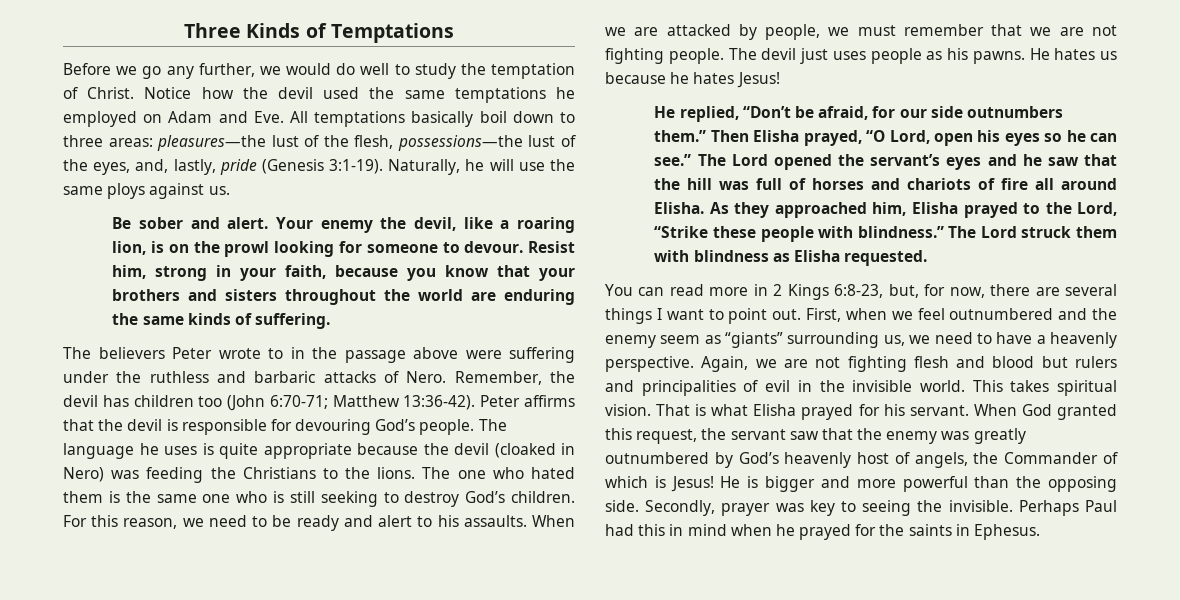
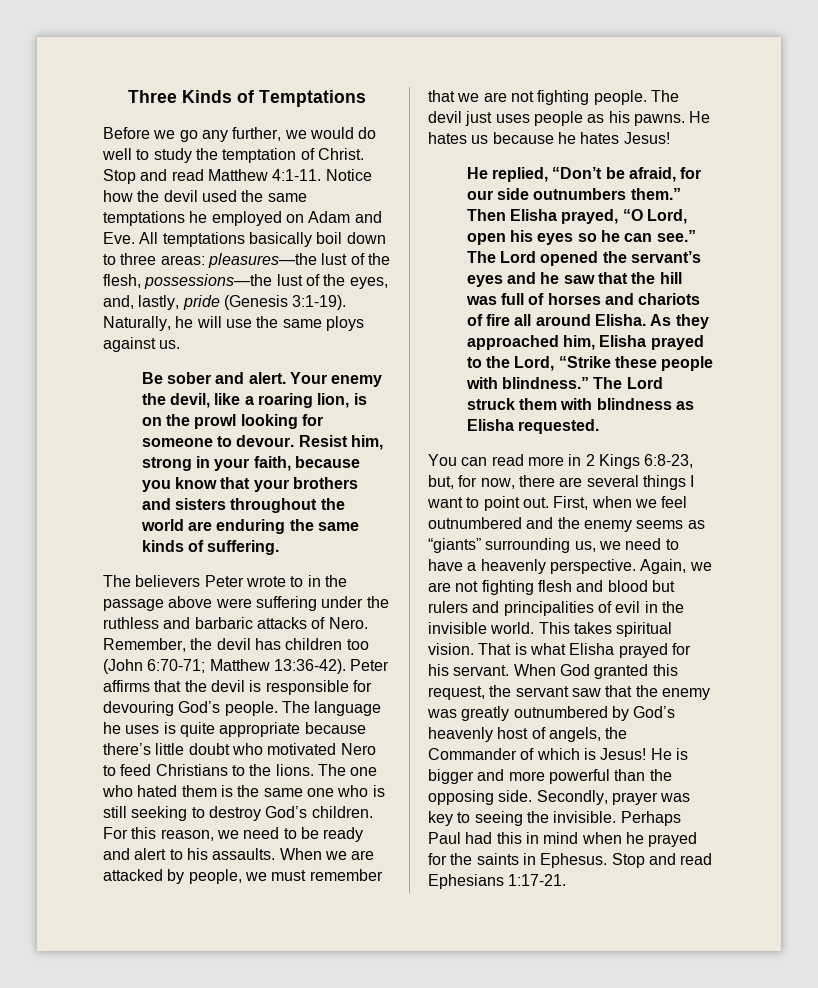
+ Stop and read Matthew 4:1-11.
- The language he uses is quite appropriate because the devil (cloaked in Nero) was feeding the Christians to the lions.
+ The language he uses is quite appropriate because there’s little doubt who motivated Nero to feed Christians to the lions.
- First, when we feel outnumbered and the enemy seem as “giants” surrounding us, we need to have a heavenly perspective.
+ First, when we feel outnumbered and the enemy seems as “giants” surrounding us, we need to have a heavenly perspective.
+ Stop and read Ephesians 1:17-21.

